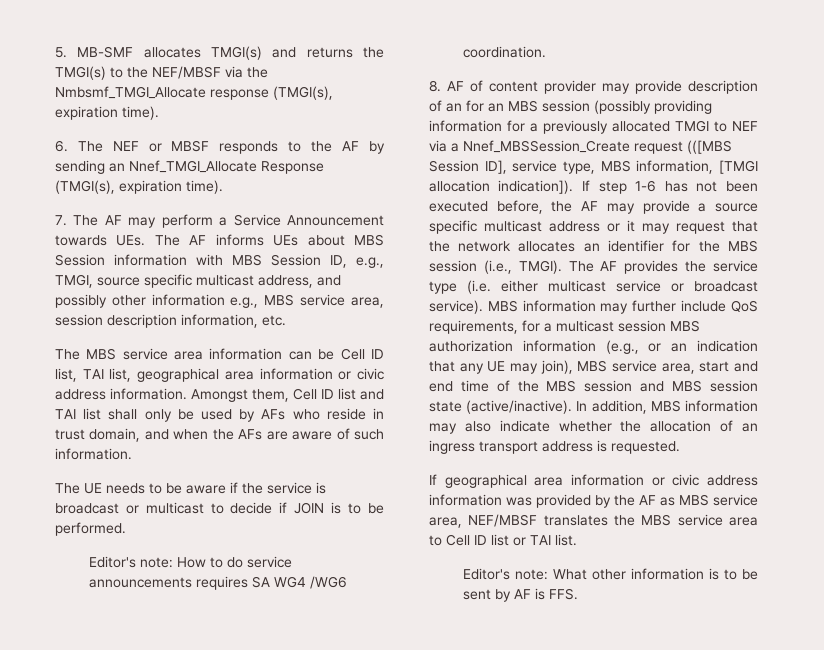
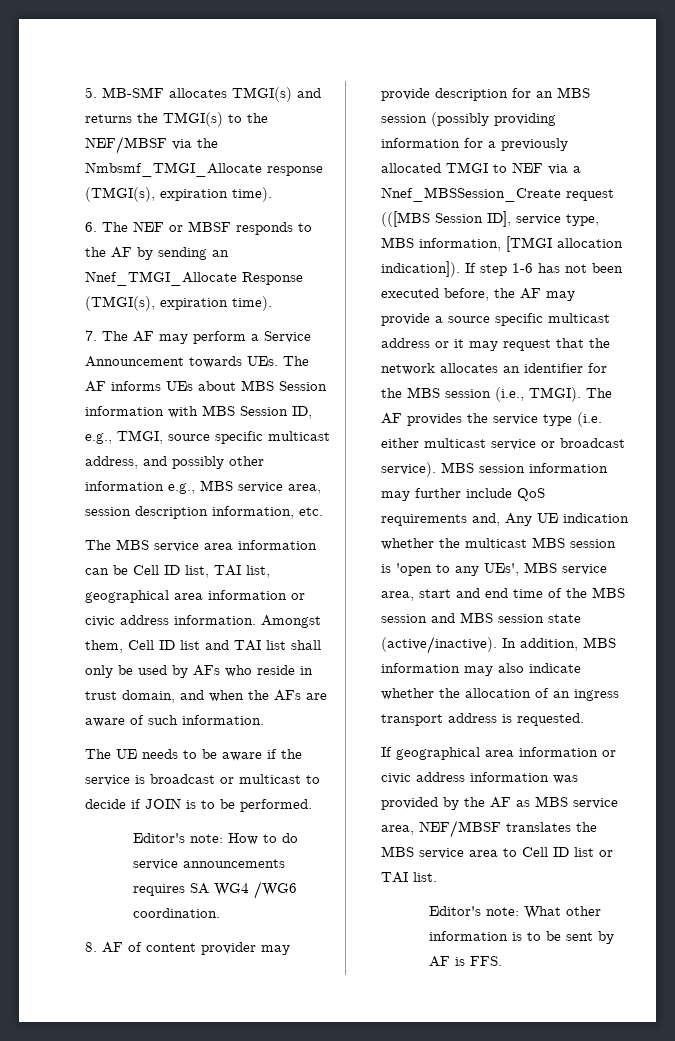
- 8. AF of content provider may provide description of an for an MBS session (possibly providing information for a previously allocated TMGI to NEF via a Nnef_MBSSession_Create request (([MBS Session ID], service type, MBS information, [TMGI allocation indication]).
+ 8. AF of content provider may provide description for an MBS session (possibly providing information for a previously allocated TMGI to NEF via a Nnef_MBSSession_Create request (([MBS Session ID], service type, MBS information, [TMGI allocation indication]).
- MBS information may further include QoS requirements, for a multicast session MBS authorization information (e.g., or an indication that any UE may join), MBS service area, start and end time of the MBS session and MBS session state (active/inactive).
+ MBS session information may further include QoS requirements and, Any UE indication whether the multicast MBS session is 'open to any UEs', MBS service area, start and end time of the MBS session and MBS session state (active/inactive).

